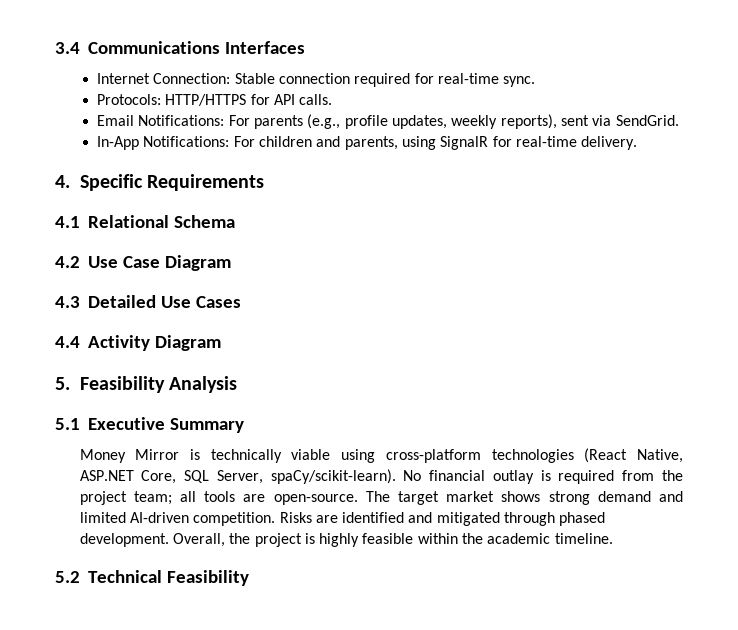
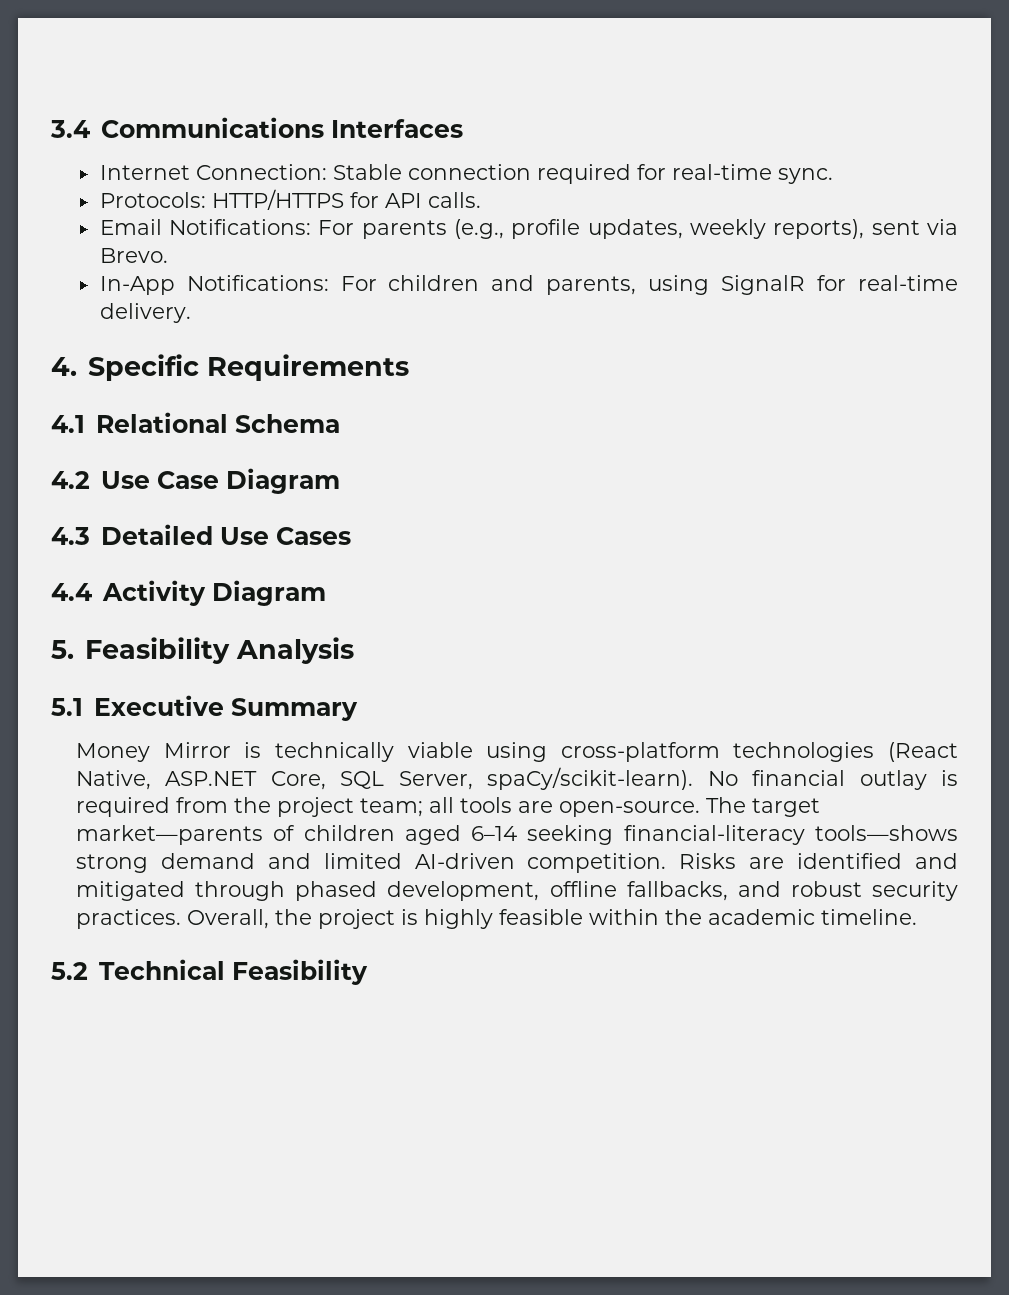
- Email Notifications: For parents (e.g., profile updates, weekly reports), sent via SendGrid.
+ Email Notifications: For parents (e.g., profile updates, weekly reports), sent via Brevo.
- The target market shows strong demand and limited AI-driven competition.
+ The target market—parents of children aged 6–14 seeking financial-literacy tools—shows strong demand and limited AI-driven competition.
- Risks are identified and mitigated through phased development.
+ Risks are identified and mitigated through phased development, offline fallbacks, and robust security practices.

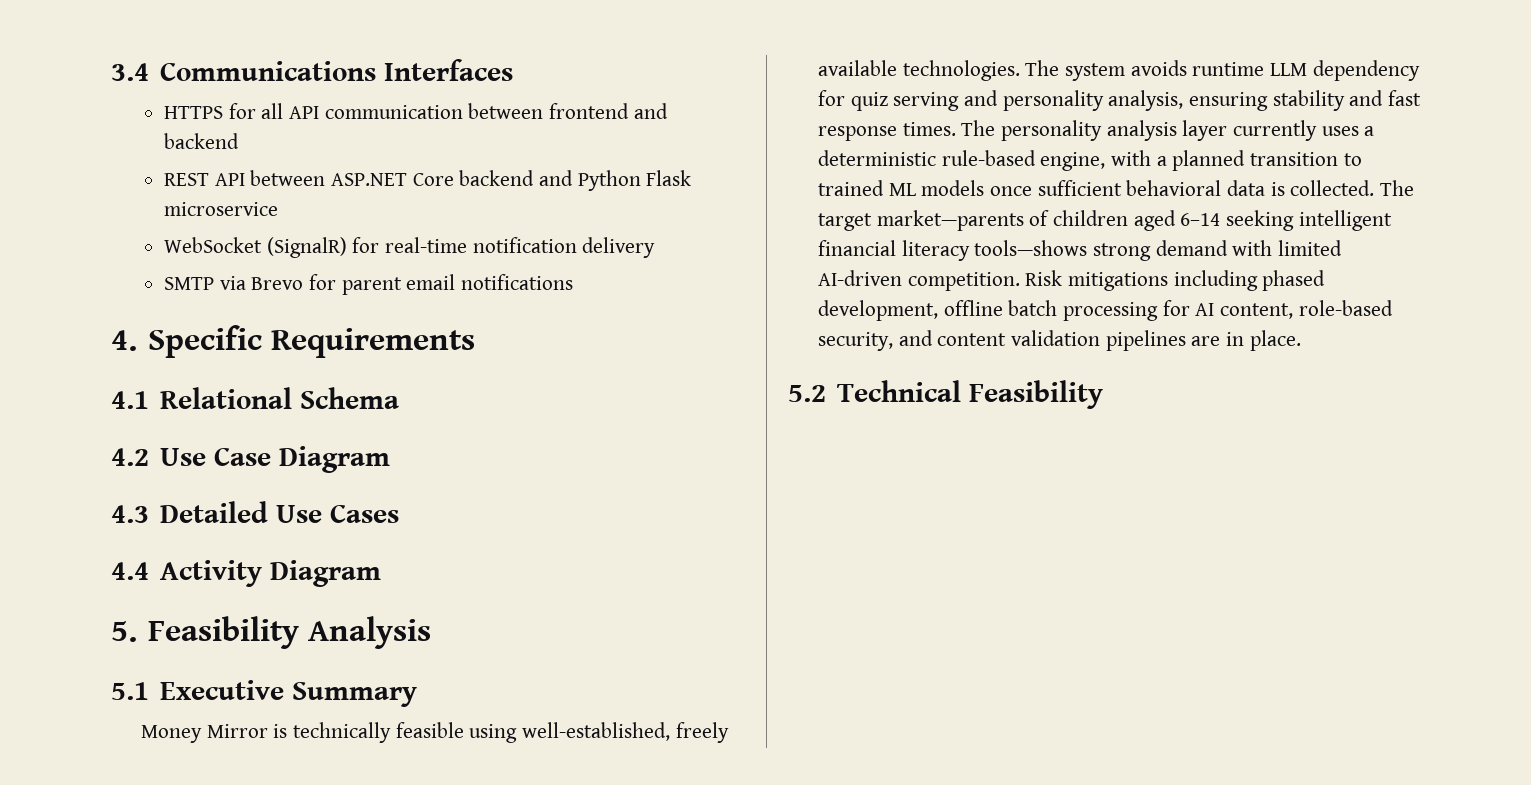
- Internet Connection: Stable connection required for real-time sync.
- Protocols: HTTP/HTTPS for API calls.
- Email Notifications: For parents (e.g., profile updates, weekly reports), sent via Brevo.
- In-App Notifications: For children and parents, using SignalR for real-time delivery.
+ HTTPS for all API communication between frontend and backend
+ REST API between ASP.NET Core backend and Python Flask microservice
+ WebSocket (SignalR) for real-time notification delivery
+ SMTP via Brevo for parent email notifications
- Money Mirror is technically viable using cross-platform technologies (React Native, ASP.NET Core, SQL Server, spaCy/scikit-learn). No financial outlay is required from the project team; all tools are open-source.
+ Money Mirror is technically feasible using well-established, freely available technologies. The system avoids runtime LLM dependency for quiz serving and personality analysis, ensuring stability and fast response times. The personality analysis layer currently uses a deterministic rule-based engine, with a planned transition to trained ML models once sufficient behavioral data is collected.
- The target market—parents of children aged 6–14 seeking financial-literacy tools—shows strong demand and limited AI-driven competition.
+ The target market—parents of children aged 6–14 seeking intelligent financial literacy tools—shows strong demand with limited AI-driven competition.
- Risks are identified and mitigated through phased development, offline fallbacks, and robust security practices. Overall, the project is highly feasible within the academic timeline.
+ Risk mitigations including phased development, offline batch processing for AI content, role-based security, and content validation pipelines are in place.

